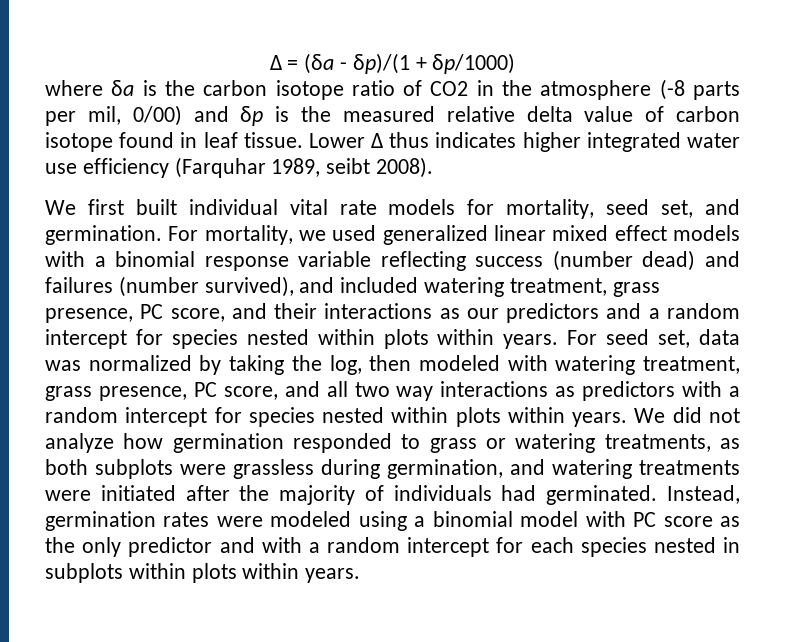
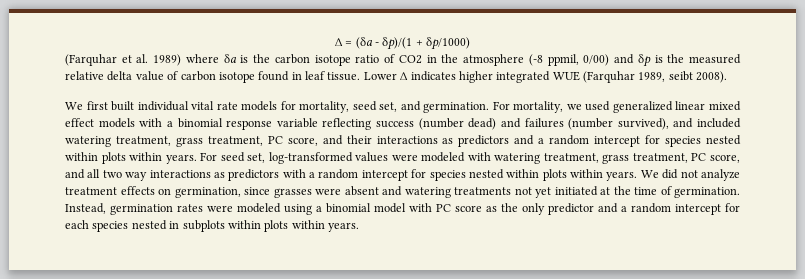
- where δa is the carbon isotope ratio of CO2 in the atmosphere (-8 parts per mil, 0/00) and δp is the measured relative delta value of carbon isotope found in leaf tissue.
+ (Farquhar et al. 1989) where δa is the carbon isotope ratio of CO2 in the atmosphere (-8 ppmil, 0/00) and δp is the measured relative delta value of carbon isotope found in leaf tissue.
- Lower ∆ thus indicates higher integrated water use efficiency (Farquhar 1989, seibt 2008).
+ Lower ∆ indicates higher integrated WUE (Farquhar 1989, seibt 2008).
- For mortality, we used generalized linear mixed effect models with a binomial response variable reflecting success (number dead) and failures (number survived), and included watering treatment, grass presence, PC score, and their interactions as our predictors and a random intercept for species nested within plots within years.
+ For mortality, we used generalized linear mixed effect models with a binomial response variable reflecting success (number dead) and failures (number survived), and included watering treatment, grass treatment, PC score, and their interactions as predictors and a random intercept for species nested within plots within years.
- For seed set, data was normalized by taking the log, then modeled with watering treatment, grass presence, PC score, and all two way interactions as predictors with a random intercept for species nested within plots within years.
+ For seed set, log-transformed values were modeled with watering treatment, grass treatment, PC score, and all two way interactions as predictors with a random intercept for species nested within plots within years.
- We did not analyze how germination responded to grass or watering treatments, as both subplots were grassless during germination, and watering treatments were initiated after the majority of individuals had germinated.
+ We did not analyze treatment effects on germination, since grasses were absent and watering treatments not yet initiated at the time of germination.
- Instead, germination rates were modeled using a binomial model with PC score as the only predictor and with a random intercept for each species nested in subplots within plots within years.
+ Instead, germination rates were modeled using a binomial model with PC score as the only predictor and a random intercept for each species nested in subplots within plots within years.

